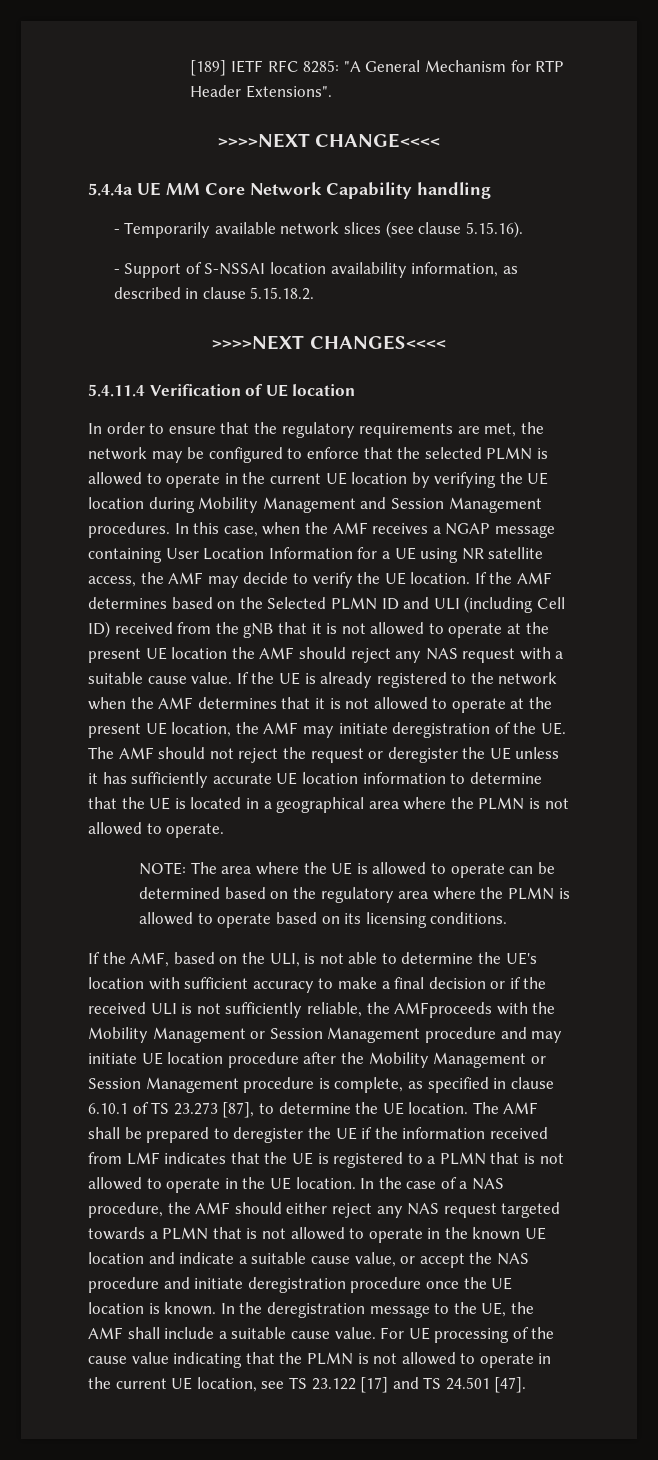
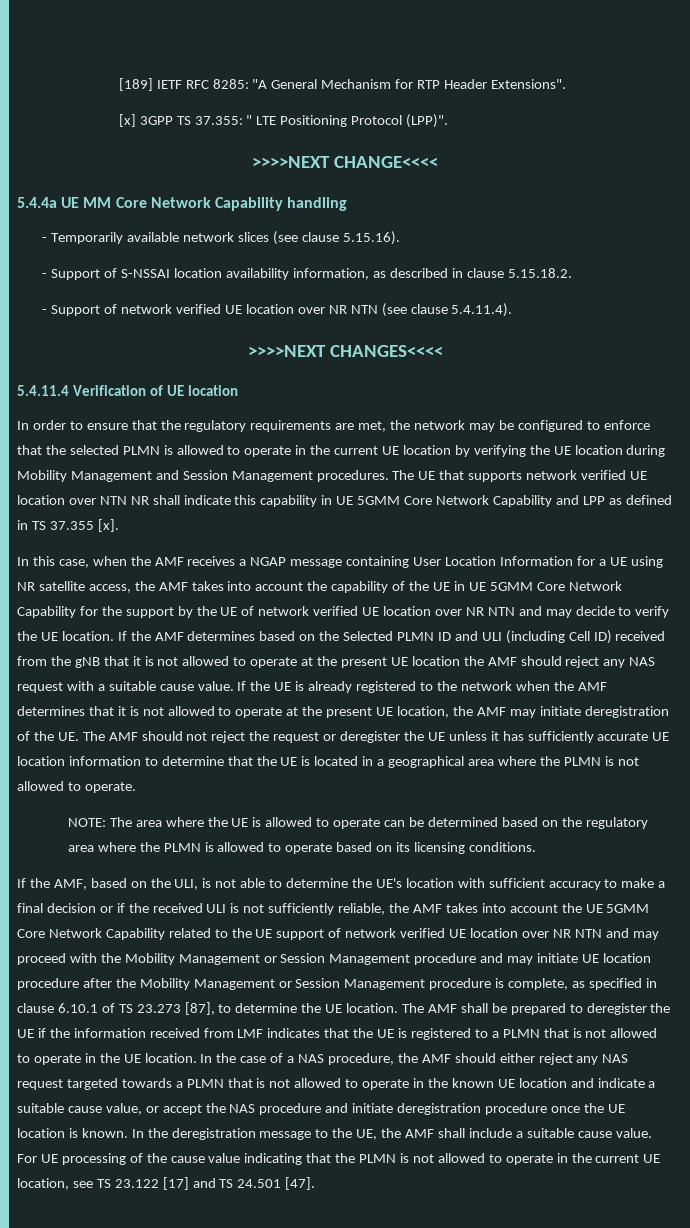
+ [x] 3GPP TS 37.355: " LTE Positioning Protocol (LPP)".
+ - Support of network verified UE location over NR NTN (see clause 5.4.11.4).
- In order to ensure that the regulatory requirements are met, the network may be configured to enforce that the selected PLMN is allowed to operate in the current UE location by verifying the UE location during Mobility Management and Session Management procedures. In this case, when the AMF receives a NGAP message containing User Location Information for a UE using NR satellite access, the AMF may decide to verify the UE location.
+ In order to ensure that the regulatory requirements are met, the network may be configured to enforce that the selected PLMN is allowed to operate in the current UE location by verifying the UE location during Mobility Management and Session Management procedures. The UE that supports network verified UE location over NTN NR shall indicate this capability in UE 5GMM Core Network Capability and LPP as defined in TS 37.355 [x].
+ In this case, when the AMF receives a NGAP message containing User Location Information for a UE using NR satellite access, the AMF takes into account the capability of the UE in UE 5GMM Core Network Capability for the support by the UE of network verified UE location over NR NTN and may decide to verify the UE location.
- If the AMF, based on the ULI, is not able to determine the UE's location with sufficient accuracy to make a final decision or if the received ULI is not sufficiently reliable, the AMFproceeds with the Mobility Management or Session Management procedure and may initiate UE location procedure after the Mobility Management or Session Management procedure is complete, as specified in clause 6.10.1 of TS 23.273 [87], to determine the UE location.
+ If the AMF, based on the ULI, is not able to determine the UE's location with sufficient accuracy to make a final decision or if the received ULI is not sufficiently reliable, the AMF takes into account the UE 5GMM Core Network Capability related to the UE support of network verified UE location over NR NTN and may proceed with the Mobility Management or Session Management procedure and may initiate UE location procedure after the Mobility Management or Session Management procedure is complete, as specified in clause 6.10.1 of TS 23.273 [87], to determine the UE location.

